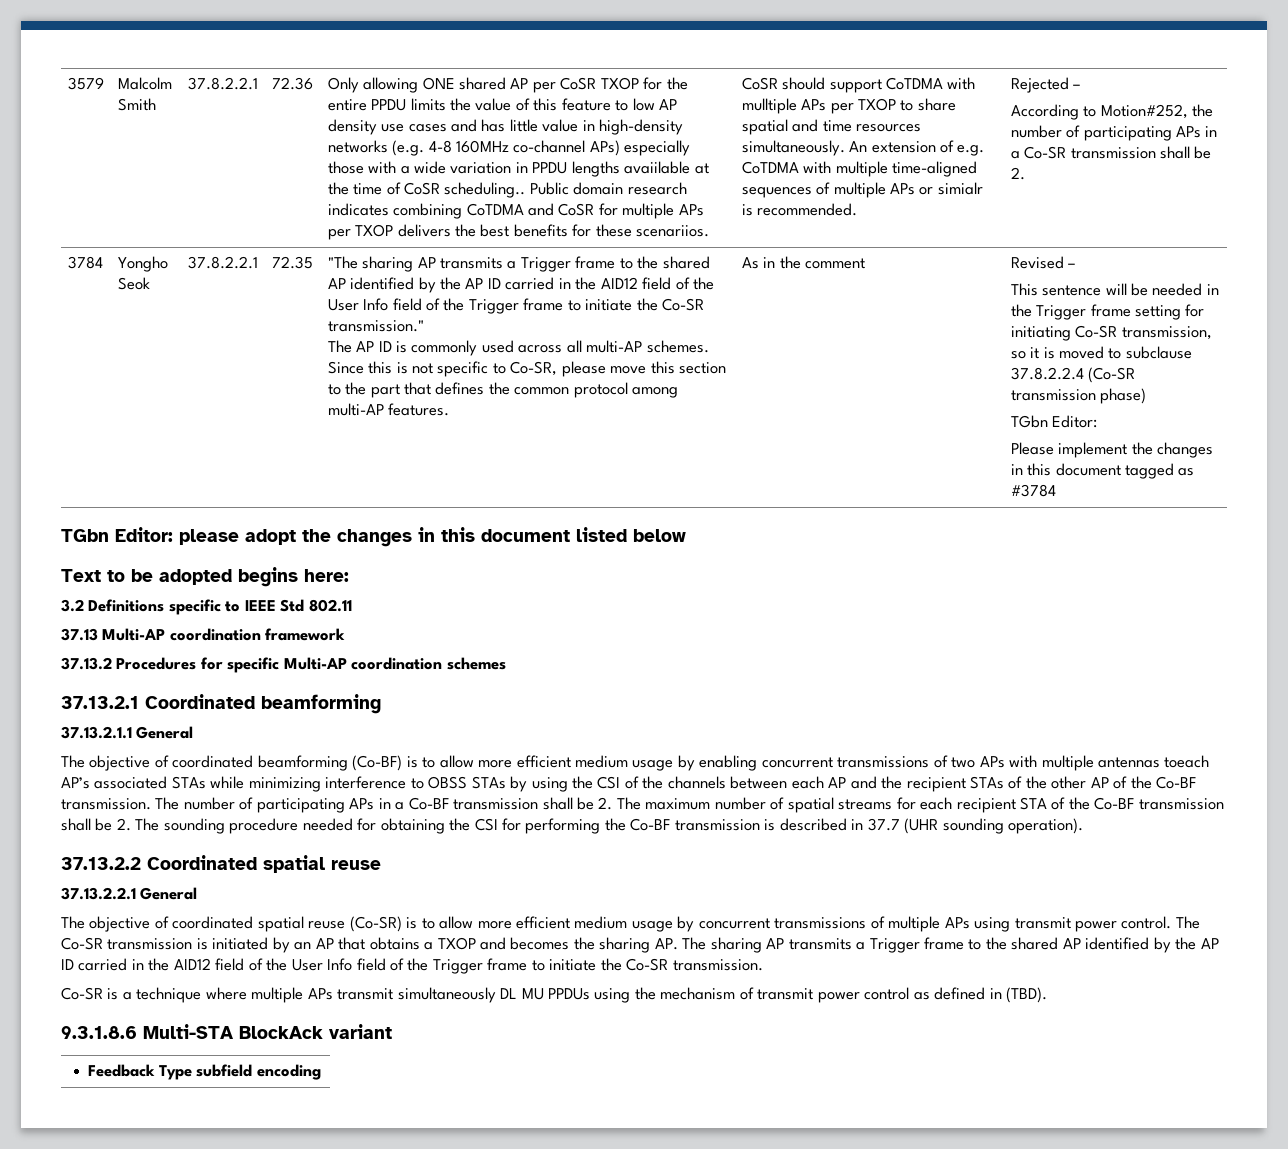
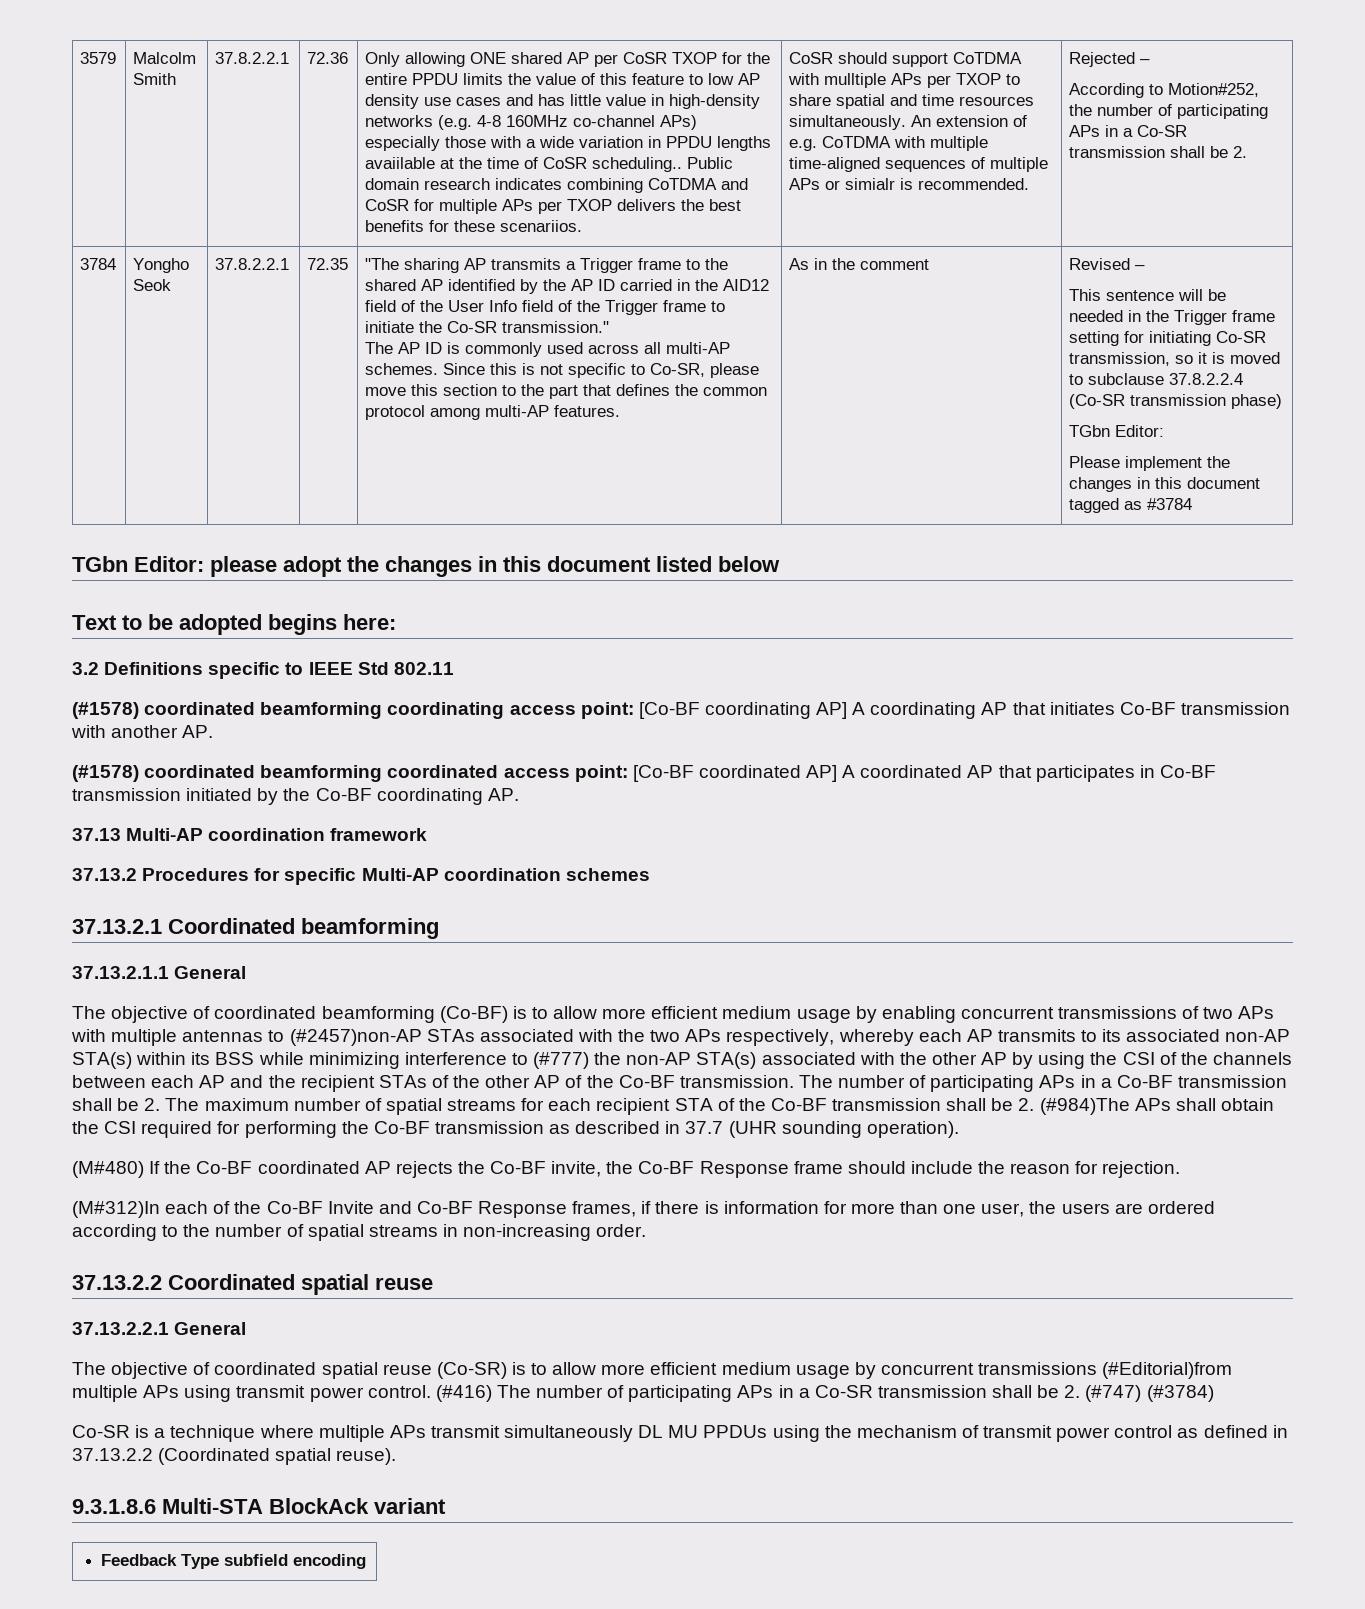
+ (#1578) coordinated beamforming coordinating access point: [Co-BF coordinating AP] A coordinating AP that initiates Co-BF transmission with another AP.
+ (#1578) coordinated beamforming coordinated access point: [Co-BF coordinated AP] A coordinated AP that participates in Co-BF transmission initiated by the Co-BF coordinating AP.
- The objective of coordinated beamforming (Co-BF) is to allow more efficient medium usage by enabling concurrent transmissions of two APs with multiple antennas toeach AP’s associated STAs while minimizing interference to OBSS STAs by using the CSI of the channels between each AP and the recipient STAs of the other AP of the Co-BF transmission.
+ The objective of coordinated beamforming (Co-BF) is to allow more efficient medium usage by enabling concurrent transmissions of two APs with multiple antennas to (#2457)non-AP STAs associated with the two APs respectively, whereby each AP transmits to its associated non-AP STA(s) within its BSS while minimizing interference to (#777) the non-AP STA(s) associated with the other AP by using the CSI of the channels between each AP and the recipient STAs of the other AP of the Co-BF transmission.
- The number of participating APs in a Co-BF transmission shall be 2. The maximum number of spatial streams for each recipient STA of the Co-BF transmission shall be 2. The sounding procedure needed for obtaining the CSI for performing the Co-BF transmission is described in 37.7 (UHR sounding operation).
+ The number of participating APs in a Co-BF transmission shall be 2. The maximum number of spatial streams for each recipient STA of the Co-BF transmission shall be 2. (#984)The APs shall obtain the CSI required for performing the Co-BF transmission as described in 37.7 (UHR sounding operation).
+ (M#480) If the Co-BF coordinated AP rejects the Co-BF invite, the Co-BF Response frame should include the reason for rejection.
+ (M#312)In each of the Co-BF Invite and Co-BF Response frames, if there is information for more than one user, the users are ordered according to the number of spatial streams in non-increasing order.
- The objective of coordinated spatial reuse (Co-SR) is to allow more efficient medium usage by concurrent transmissions of multiple APs using transmit power control.
+ The objective of coordinated spatial reuse (Co-SR) is to allow more efficient medium usage by concurrent transmissions (#Editorial)from multiple APs using transmit power control.
- The Co-SR transmission is initiated by an AP that obtains a TXOP and becomes the sharing AP. The sharing AP transmits a Trigger frame to the shared AP identified by the AP ID carried in the AID12 field of the User Info field of the Trigger frame to initiate the Co-SR transmission.
+ (#416) The number of participating APs in a Co-SR transmission shall be 2. (#747) (#3784)
- Co-SR is a technique where multiple APs transmit simultaneously DL MU PPDUs using the mechanism of transmit power control as defined in (TBD).
+ Co-SR is a technique where multiple APs transmit simultaneously DL MU PPDUs using the mechanism of transmit power control as defined in 37.13.2.2 (Coordinated spatial reuse).

